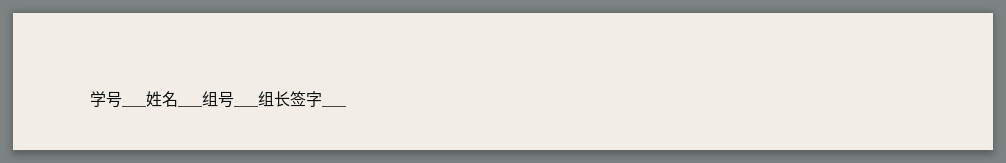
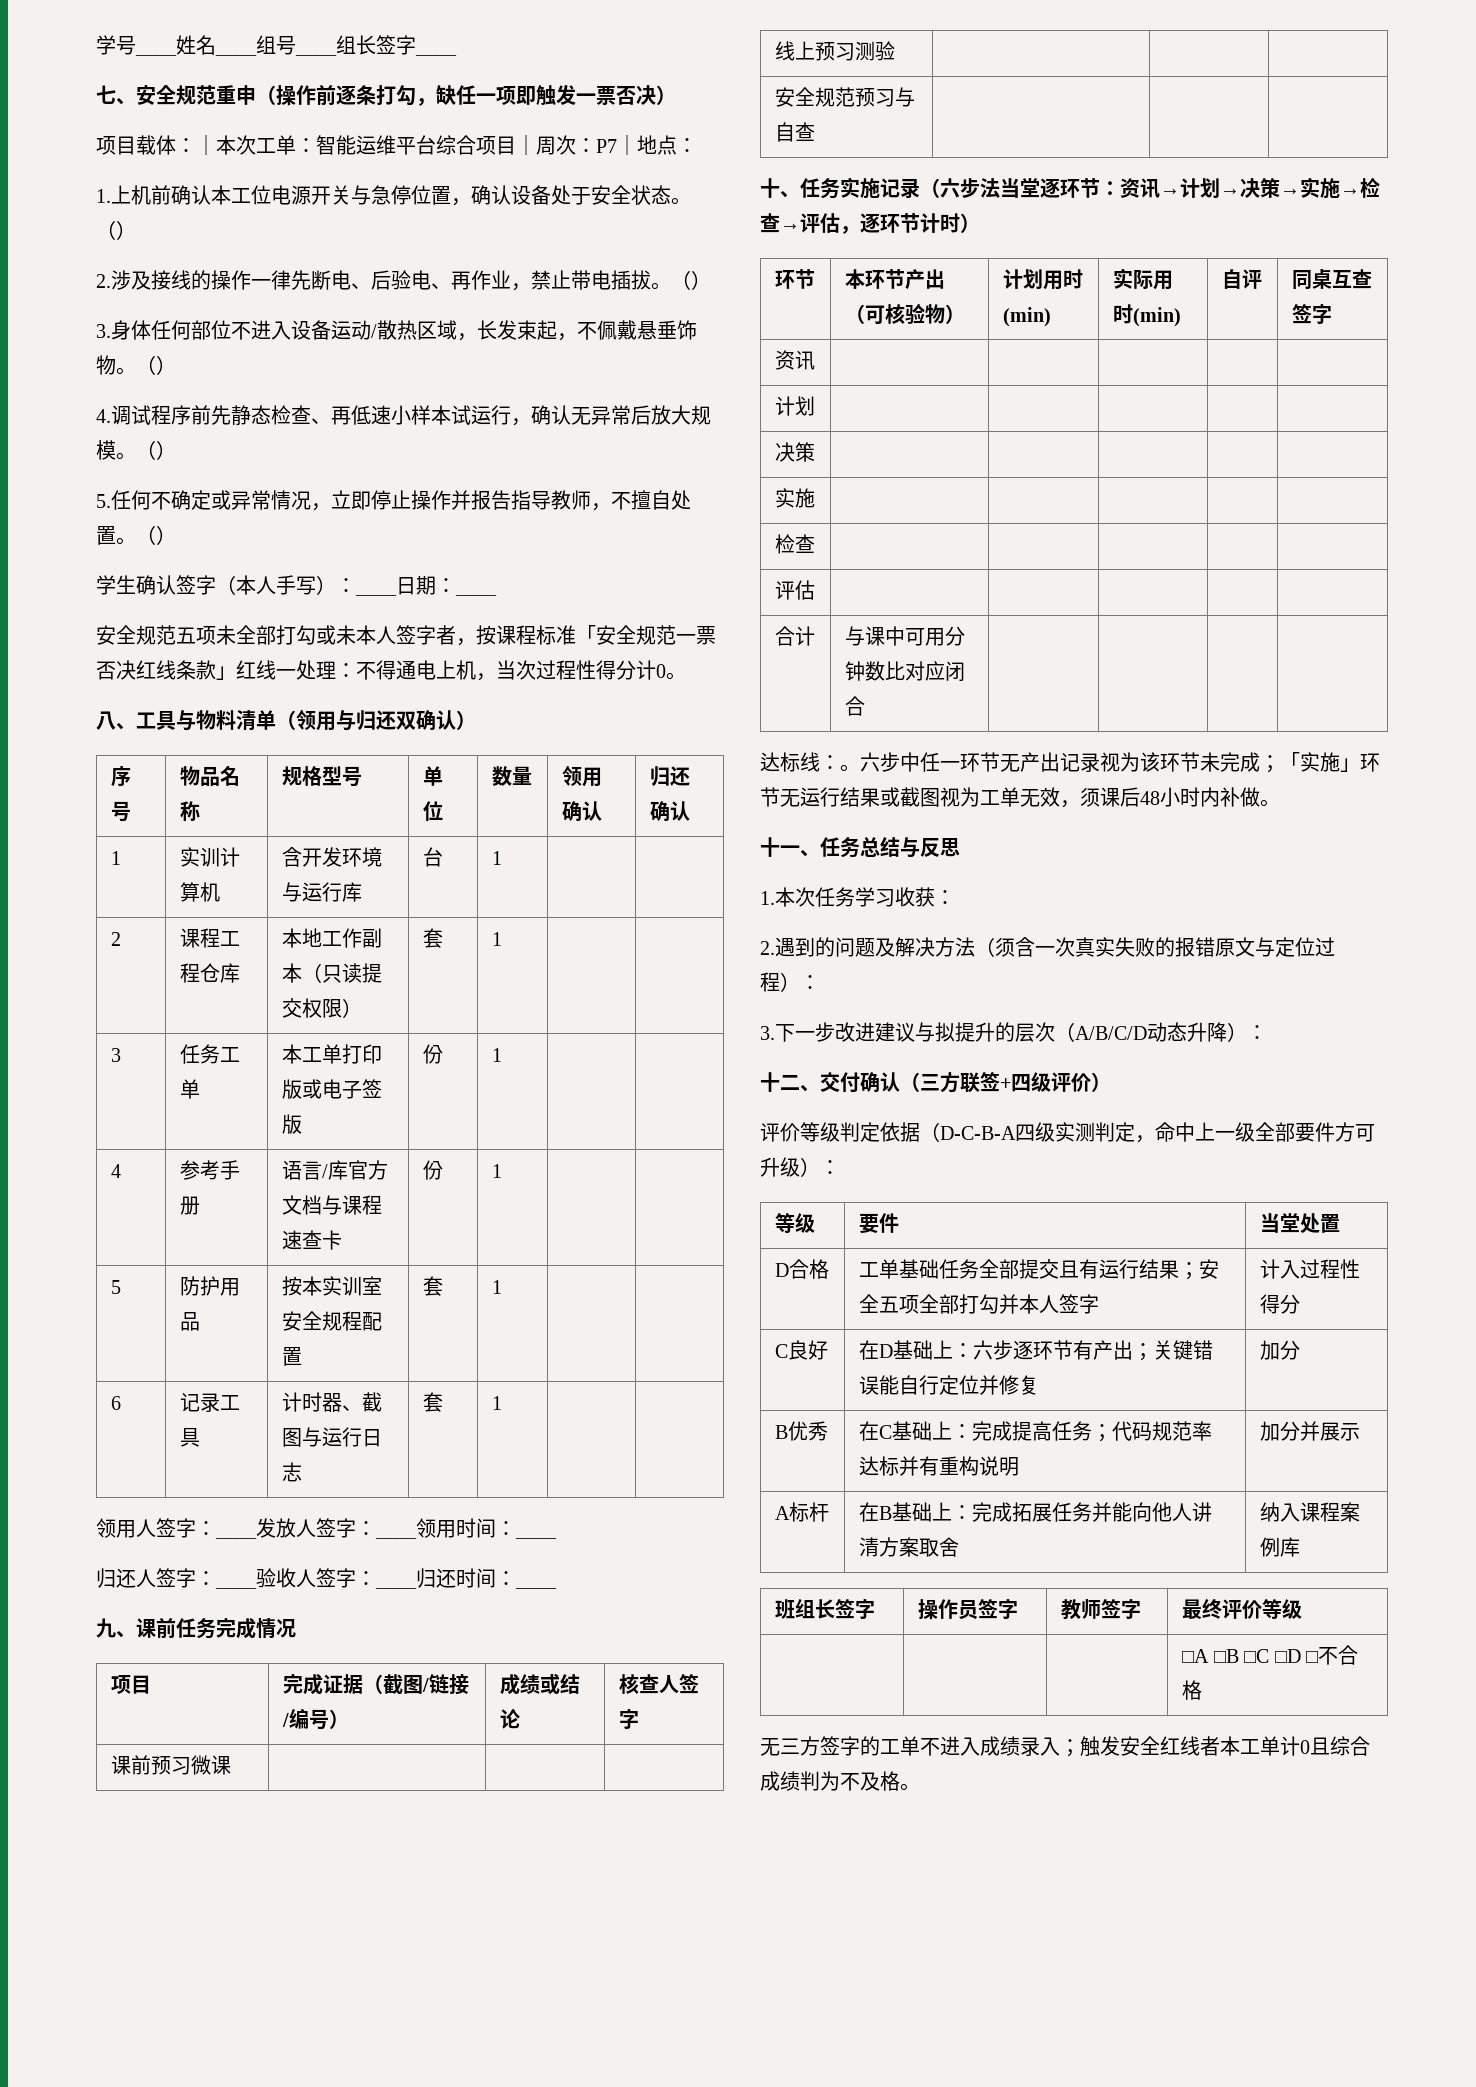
+ 七、安全规范重申（操作前逐条打勾，缺任一项即触发一票否决）
+ 项目载体：｜本次工单：智能运维平台综合项目｜周次：P7｜地点：
+ 1.上机前确认本工位电源开关与急停位置，确认设备处于安全状态。（）
+ 2.涉及接线的操作一律先断电、后验电、再作业，禁止带电插拔。（）
+ 3.身体任何部位不进入设备运动/散热区域，长发束起，不佩戴悬垂饰物。（）
+ 4.调试程序前先静态检查、再低速小样本试运行，确认无异常后放大规模。（）
+ 5.任何不确定或异常情况，立即停止操作并报告指导教师，不擅自处置。（）
+ 学生确认签字（本人手写）：____日期：____
+ 安全规范五项未全部打勾或未本人签字者，按课程标准「安全规范一票否决红线条款」红线一处理：不得通电上机，当次过程性得分计0。
+ 八、工具与物料清单（领用与归还双确认）
+ 序号 | 物品名称 | 规格型号 | 单位 | 数量 | 领用确认 | 归还确认
+ 1 | 实训计算机 | 含开发环境与运行库 | 台 | 1 | |
+ 2 | 课程工程仓库 | 本地工作副本（只读提交权限） | 套 | 1 | |
+ 3 | 任务工单 | 本工单打印版或电子签版 | 份 | 1 | |
+ 4 | 参考手册 | 语言/库官方文档与课程速查卡 | 份 | 1 | |
+ 5 | 防护用品 | 按本实训室安全规程配置 | 套 | 1 | |
+ 6 | 记录工具 | 计时器、截图与运行日志 | 套 | 1 | |
+ 领用人签字：____发放人签字：____领用时间：____
+ 归还人签字：____验收人签字：____归还时间：____
+ 九、课前任务完成情况
+ 项目 | 完成证据（截图/链接/编号） | 成绩或结论 | 核查人签字
+ 课前预习微课 | | |
+ 线上预习测验 | | |
+ 安全规范预习与自查 | | |
+ 十、任务实施记录（六步法当堂逐环节：资讯→计划→决策→实施→检查→评估，逐环节计时）
+ 环节 | 本环节产出（可核验物） | 计划用时(min) | 实际用时(min) | 自评 | 同桌互查签字
+ 资讯 | | | | |
+ 计划 | | | | |
+ 决策 | | | | |
+ 实施 | | | | |
+ 检查 | | | | |
+ 评估 | | | | |
+ 合计 | 与课中可用分钟数比对应闭合 | | | |
+ 达标线：。六步中任一环节无产出记录视为该环节未完成；「实施」环节无运行结果或截图视为工单无效，须课后48小时内补做。
+ 十一、任务总结与反思
+ 1.本次任务学习收获：
+ 2.遇到的问题及解决方法（须含一次真实失败的报错原文与定位过程）：
+ 3.下一步改进建议与拟提升的层次（A/B/C/D动态升降）：
+ 十二、交付确认（三方联签+四级评价）
+ 评价等级判定依据（D-C-B-A四级实测判定，命中上一级全部要件方可升级）：
+ 等级 | 要件 | 当堂处置
+ D合格 | 工单基础任务全部提交且有运行结果；安全五项全部打勾并本人签字 | 计入过程性得分
+ C良好 | 在D基础上：六步逐环节有产出；关键错误能自行定位并修复 | 加分
+ B优秀 | 在C基础上：完成提高任务；代码规范率达标并有重构说明 | 加分并展示
+ A标杆 | 在B基础上：完成拓展任务并能向他人讲清方案取舍 | 纳入课程案例库
+ 班组长签字 | 操作员签字 | 教师签字 | 最终评价等级
+ | | | □A □B □C □D □不合格
+ 无三方签字的工单不进入成绩录入；触发安全红线者本工单计0且综合成绩判为不及格。

